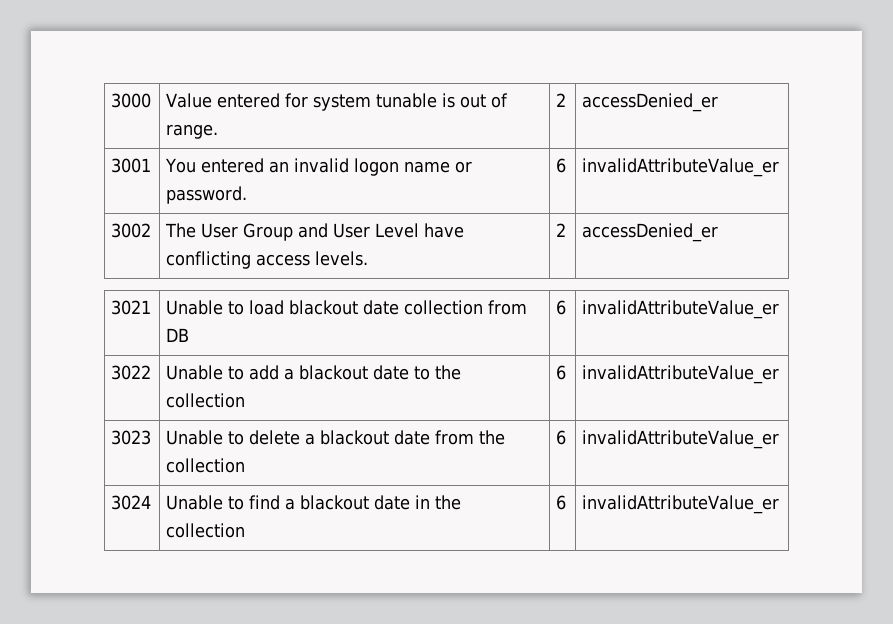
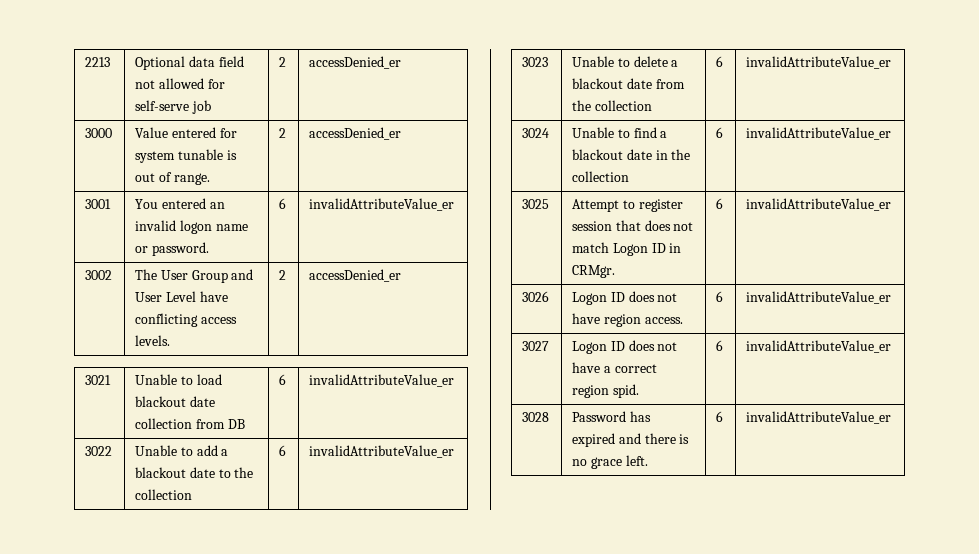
+ 2213 | Optional data field not allowed for self-serve job | 2 | accessDenied_er
+ 3025 | Attempt to register session that does not match Logon ID in CRMgr. | 6 | invalidAttributeValue_er
+ 3026 | Logon ID does not have region access. | 6 | invalidAttributeValue_er
+ 3027 | Logon ID does not have a correct region spid. | 6 | invalidAttributeValue_er
+ 3028 | Password has expired and there is no grace left. | 6 | invalidAttributeValue_er

